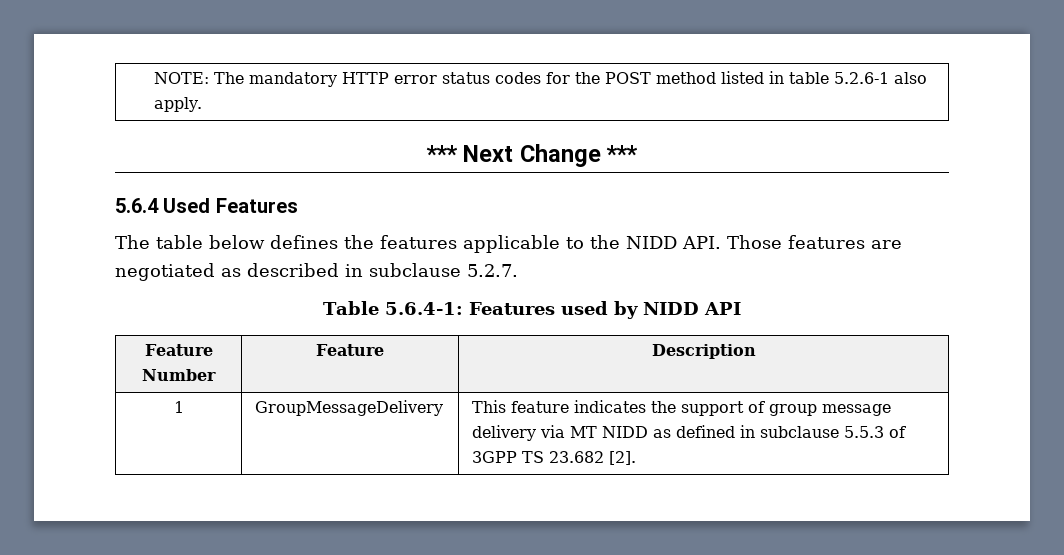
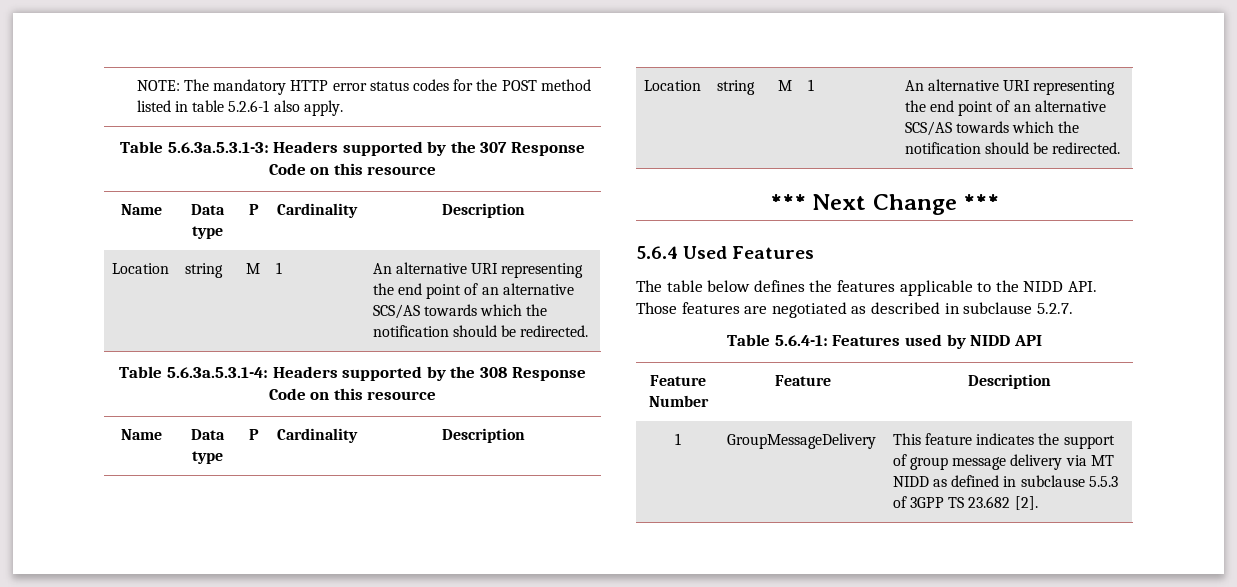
+ Table 5.6.3a.5.3.1-3: Headers supported by the 307 Response Code on this resource
+ Name | Data type | P | Cardinality | Description
+ Location | string | M | 1 | An alternative URI representing the end point of an alternative SCS/AS towards which the notification should be redirected.
+ Table 5.6.3a.5.3.1-4: Headers supported by the 308 Response Code on this resource
+ Name | Data type | P | Cardinality | Description
+ Location | string | M | 1 | An alternative URI representing the end point of an alternative SCS/AS towards which the notification should be redirected.

